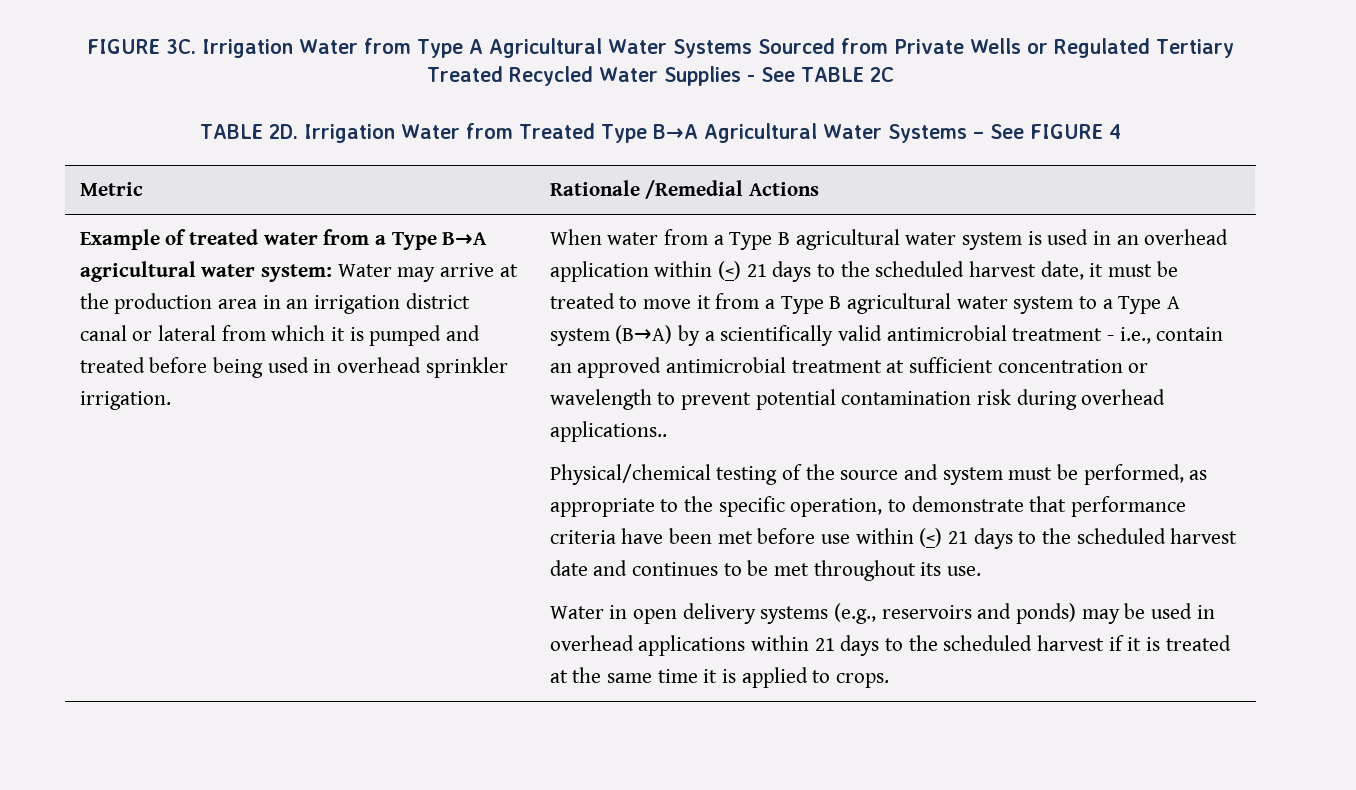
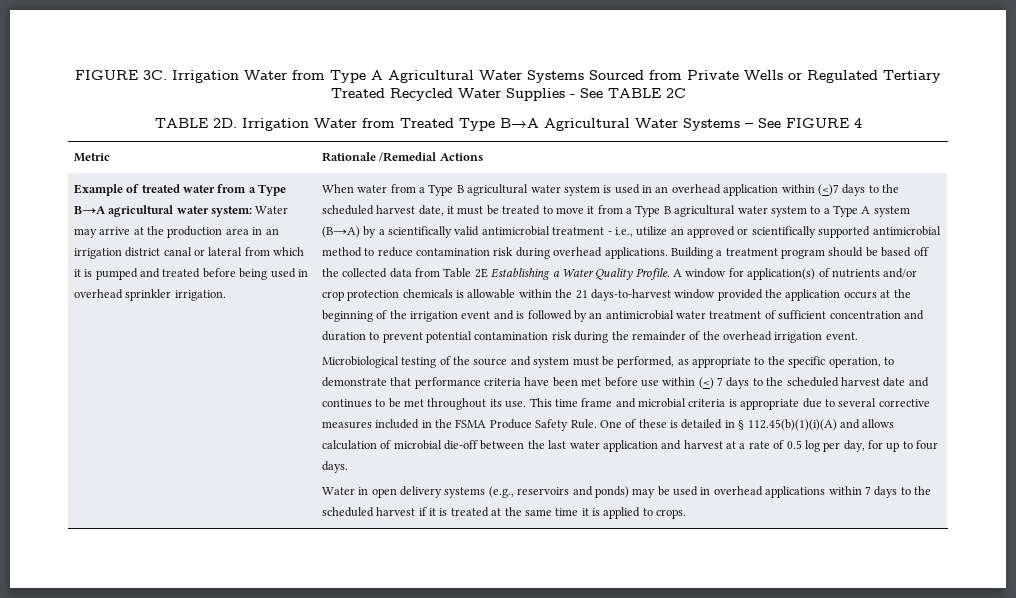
- When water from a Type B agricultural water system is used in an overhead application within (<) 21 days to the scheduled harvest date, it must be treated to move it from a Type B agricultural water system to a Type A system (B→A) by a scientifically valid antimicrobial treatment - i.e., contain an approved antimicrobial treatment at sufficient concentration or wavelength to prevent potential contamination risk during overhead applications..
- Physical/chemical testing of the source and system must be performed, as appropriate to the specific operation, to demonstrate that performance criteria have been met before use within (<) 21 days to the scheduled harvest date and continues to be met throughout its use.
+ When water from a Type B agricultural water system is used in an overhead application within (<)7 days to the scheduled harvest date, it must be treated to move it from a Type B agricultural water system to a Type A system (B→A) by a scientifically valid antimicrobial treatment - i.e., utilize an approved or scientifically supported antimicrobial method to reduce contamination risk during overhead applications. Building a treatment program should be based off the collected data from Table 2E Establishing a Water Quality Profile. A window for application(s) of nutrients and/or crop protection chemicals is allowable within the 21 days-to-harvest window provided the application occurs at the beginning of the irrigation event and is followed by an antimicrobial water treatment of sufficient concentration and duration to prevent potential contamination risk during the remainder of the overhead irrigation event.
+ Microbiological testing of the source and system must be performed, as appropriate to the specific operation, to demonstrate that performance criteria have been met before use within (<) 7 days to the scheduled harvest date and continues to be met throughout its use. This time frame and microbial criteria is appropriate due to several corrective measures included in the FSMA Produce Safety Rule. One of these is detailed in § 112.45(b)(1)(i)(A) and allows calculation of microbial die-off between the last water application and harvest at a rate of 0.5 log per day, for up to four days.
- Water in open delivery systems (e.g., reservoirs and ponds) may be used in overhead applications within 21 days to the scheduled harvest if it is treated at the same time it is applied to crops.
+ Water in open delivery systems (e.g., reservoirs and ponds) may be used in overhead applications within 7 days to the scheduled harvest if it is treated at the same time it is applied to crops.

